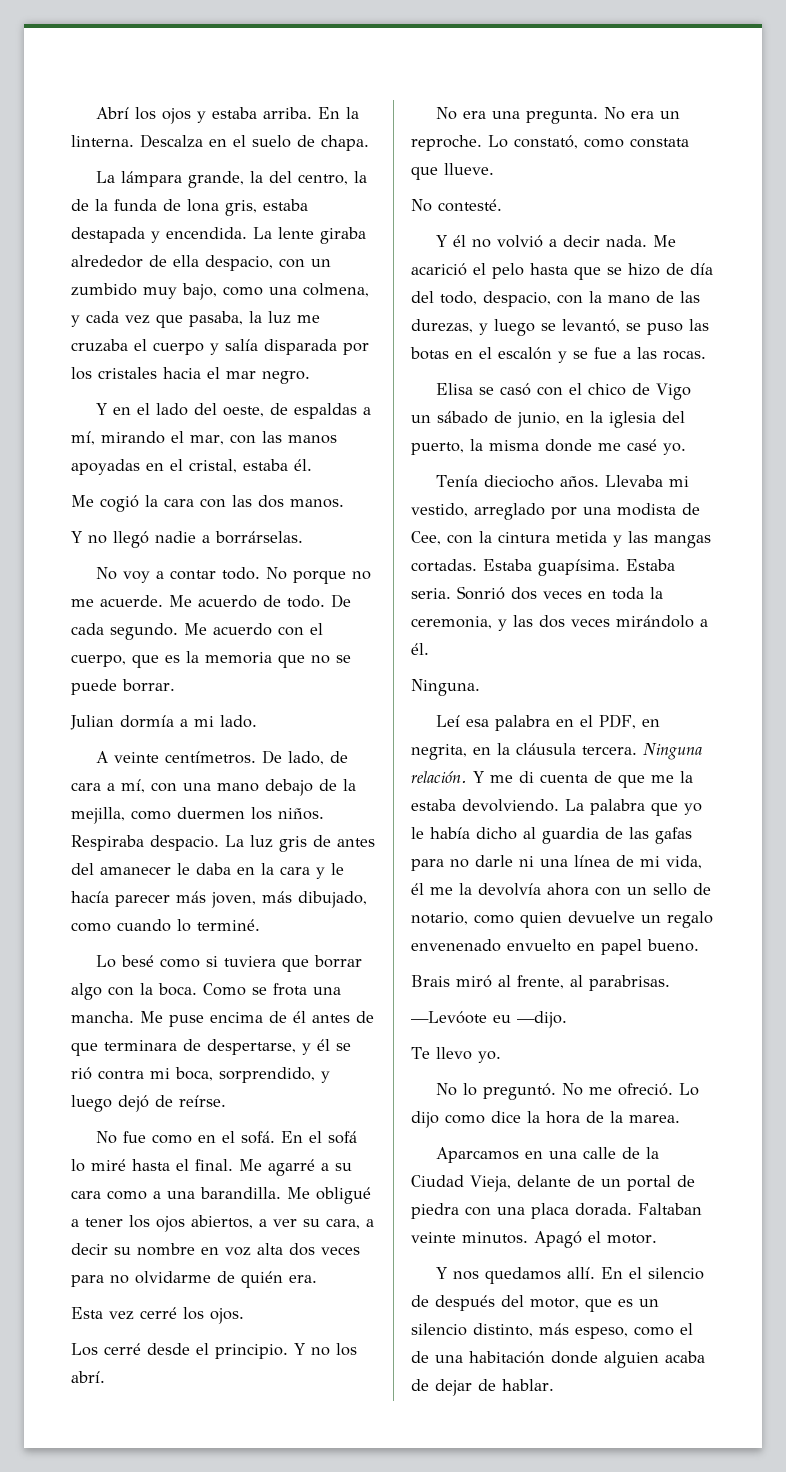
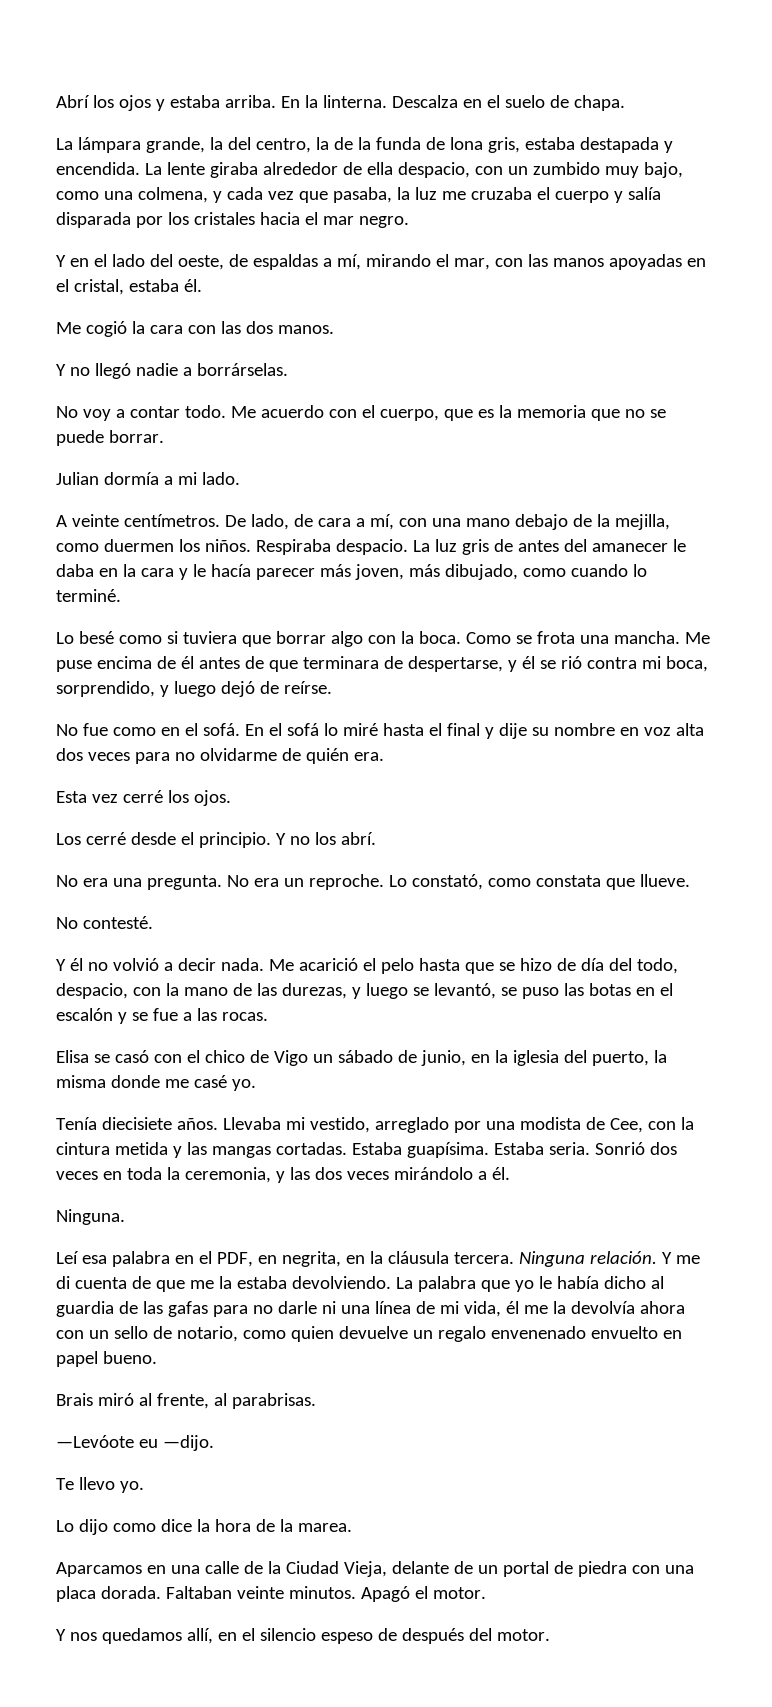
- No porque no me acuerde. Me acuerdo de todo. De cada segundo.
- En el sofá lo miré hasta el final. Me agarré a su cara como a una barandilla. Me obligué a tener los ojos abiertos, a ver su cara, a decir su nombre en voz alta dos veces para no olvidarme de quién era.
+ En el sofá lo miré hasta el final y dije su nombre en voz alta dos veces para no olvidarme de quién era.
- Tenía dieciocho años.
+ Tenía diecisiete años.
- No lo preguntó. No me ofreció.
- Y nos quedamos allí. En el silencio de después del motor, que es un silencio distinto, más espeso, como el de una habitación donde alguien acaba de dejar de hablar.
+ Y nos quedamos allí, en el silencio espeso de después del motor.

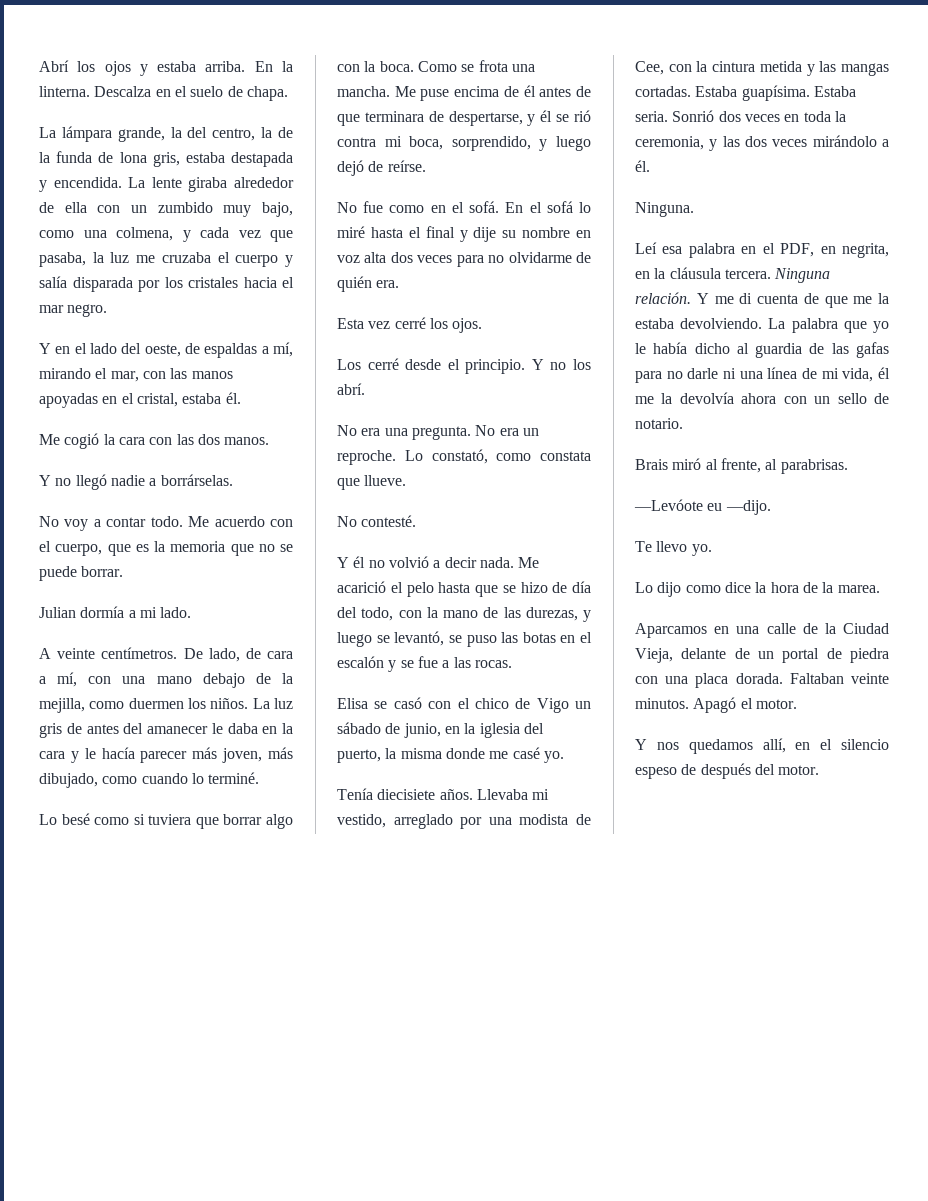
- La lente giraba alrededor de ella despacio, con un zumbido muy bajo, como una colmena, y cada vez que pasaba, la luz me cruzaba el cuerpo y salía disparada por los cristales hacia el mar negro.
+ La lente giraba alrededor de ella con un zumbido muy bajo, como una colmena, y cada vez que pasaba, la luz me cruzaba el cuerpo y salía disparada por los cristales hacia el mar negro.
- Respiraba despacio.
- Me acarició el pelo hasta que se hizo de día del todo, despacio, con la mano de las durezas, y luego se levantó, se puso las botas en el escalón y se fue a las rocas.
+ Me acarició el pelo hasta que se hizo de día del todo, con la mano de las durezas, y luego se levantó, se puso las botas en el escalón y se fue a las rocas.
- La palabra que yo le había dicho al guardia de las gafas para no darle ni una línea de mi vida, él me la devolvía ahora con un sello de notario, como quien devuelve un regalo envenenado envuelto en papel bueno.
+ La palabra que yo le había dicho al guardia de las gafas para no darle ni una línea de mi vida, él me la devolvía ahora con un sello de notario.

